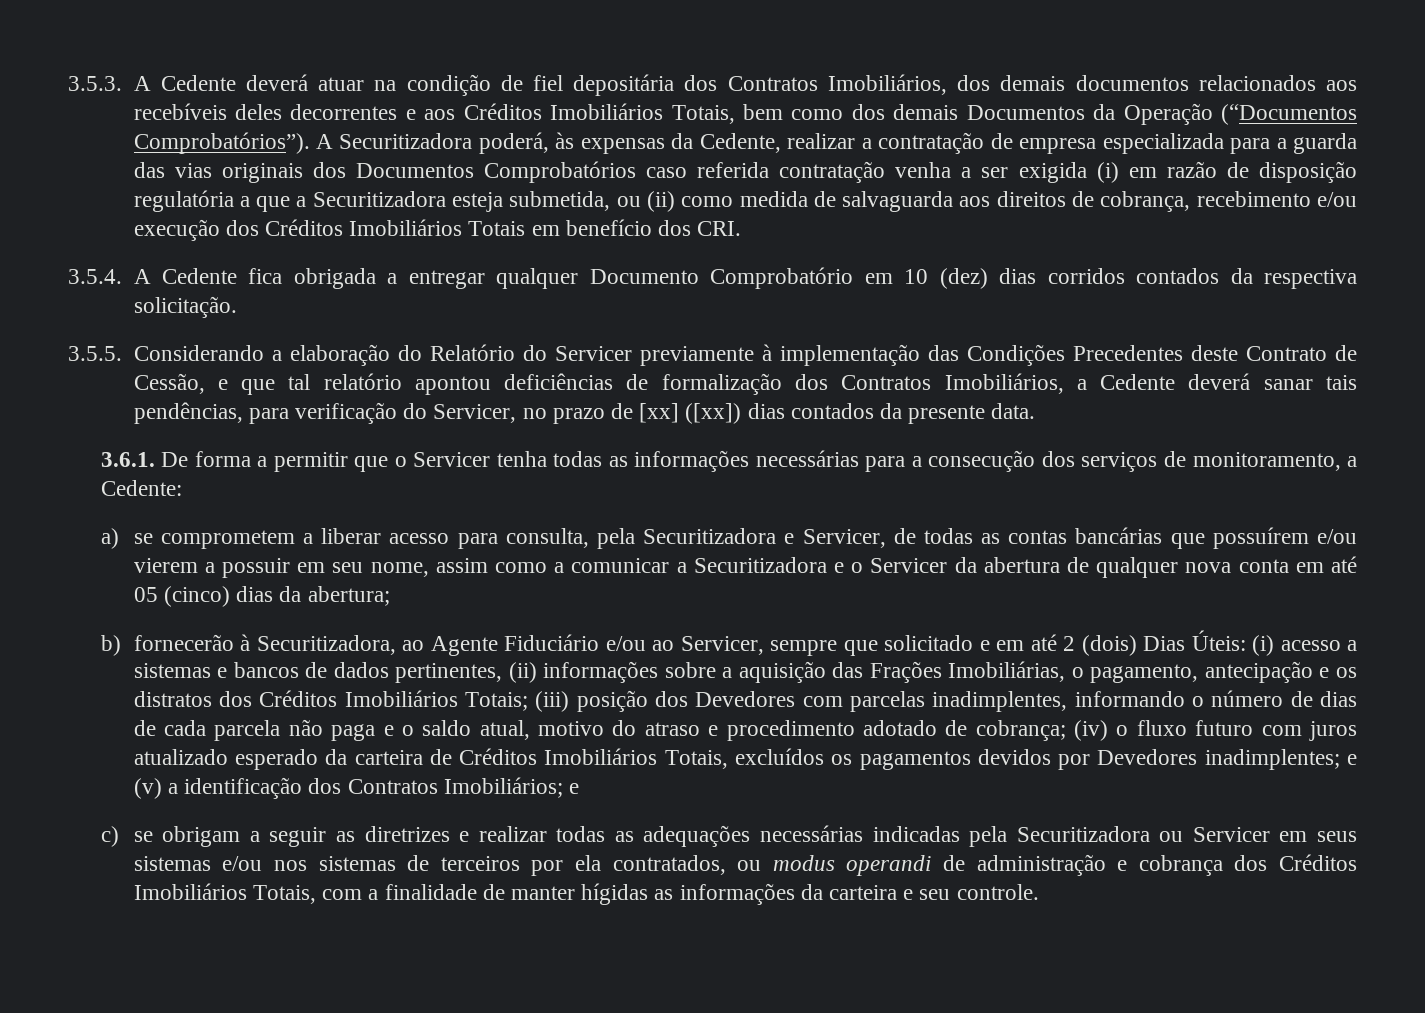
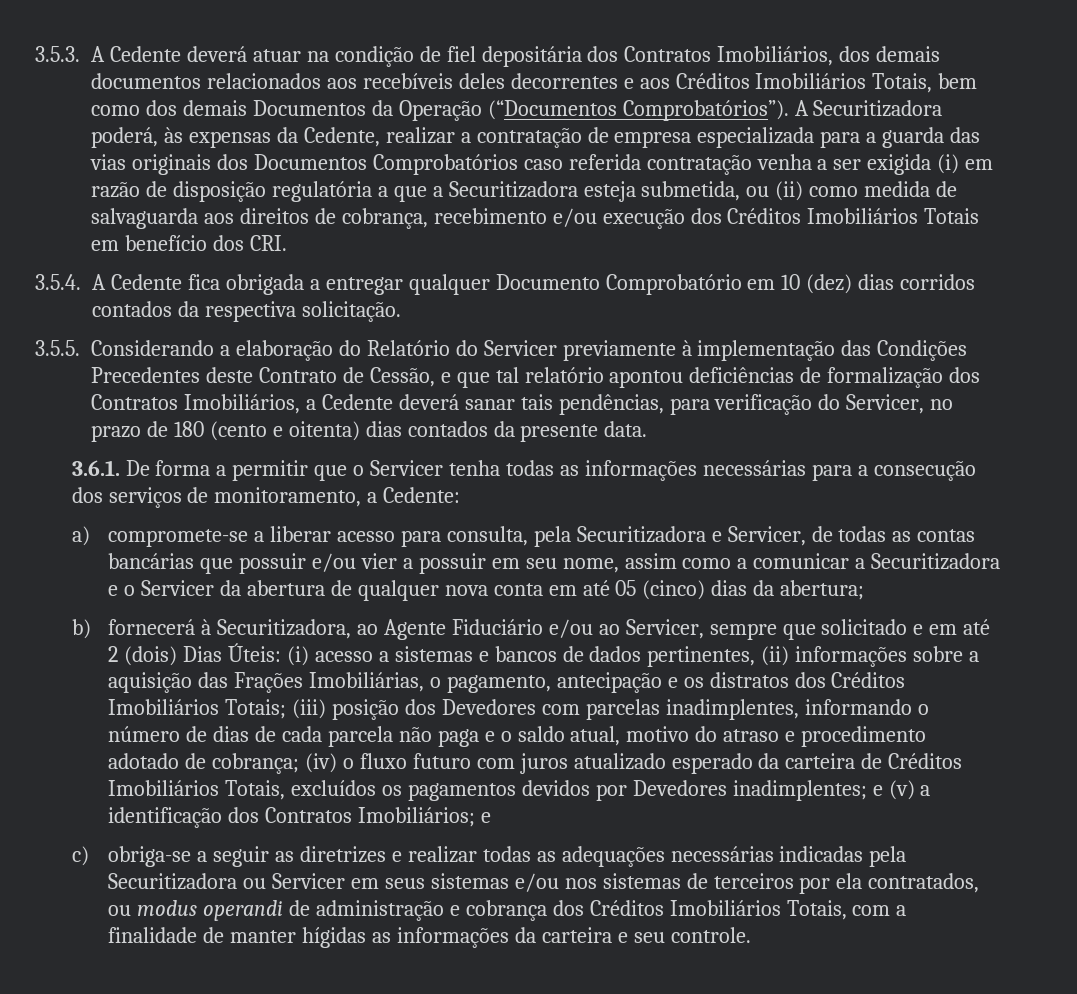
- 3.5.5. Considerando a elaboração do Relatório do Servicer previamente à implementação das Condições Precedentes deste Contrato de Cessão, e que tal relatório apontou deficiências de formalização dos Contratos Imobiliários, a Cedente deverá sanar tais pendências, para verificação do Servicer, no prazo de [xx] ([xx]) dias contados da presente data.
+ 3.5.5. Considerando a elaboração do Relatório do Servicer previamente à implementação das Condições Precedentes deste Contrato de Cessão, e que tal relatório apontou deficiências de formalização dos Contratos Imobiliários, a Cedente deverá sanar tais pendências, para verificação do Servicer, no prazo de 180 (cento e oitenta) dias contados da presente data.
- a) se comprometem a liberar acesso para consulta, pela Securitizadora e Servicer, de todas as contas bancárias que possuírem e/ou vierem a possuir em seu nome, assim como a comunicar a Securitizadora e o Servicer da abertura de qualquer nova conta em até 05 (cinco) dias da abertura;
+ a) compromete-se a liberar acesso para consulta, pela Securitizadora e Servicer, de todas as contas bancárias que possuir e/ou vier a possuir em seu nome, assim como a comunicar a Securitizadora e o Servicer da abertura de qualquer nova conta em até 05 (cinco) dias da abertura;
- b) fornecerão à Securitizadora, ao Agente Fiduciário e/ou ao Servicer, sempre que solicitado e em até 2 (dois) Dias Úteis:
+ b) fornecerá à Securitizadora, ao Agente Fiduciário e/ou ao Servicer, sempre que solicitado e em até 2 (dois) Dias Úteis:
- c) se obrigam a seguir as diretrizes e realizar todas as adequações necessárias indicadas pela Securitizadora ou Servicer em seus sistemas e/ou nos sistemas de terceiros por ela contratados, ou modus operandi de administração e cobrança dos Créditos Imobiliários Totais, com a finalidade de manter hígidas as informações da carteira e seu controle.
+ c) obriga-se a seguir as diretrizes e realizar todas as adequações necessárias indicadas pela Securitizadora ou Servicer em seus sistemas e/ou nos sistemas de terceiros por ela contratados, ou modus operandi de administração e cobrança dos Créditos Imobiliários Totais, com a finalidade de manter hígidas as informações da carteira e seu controle.

